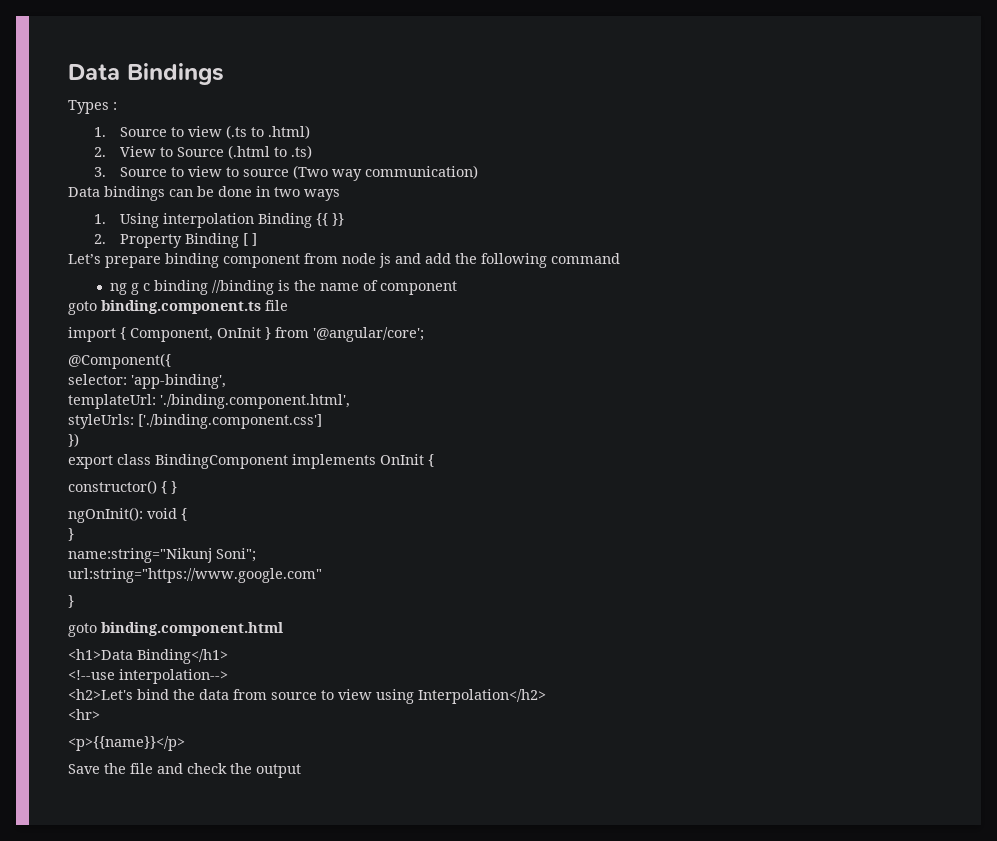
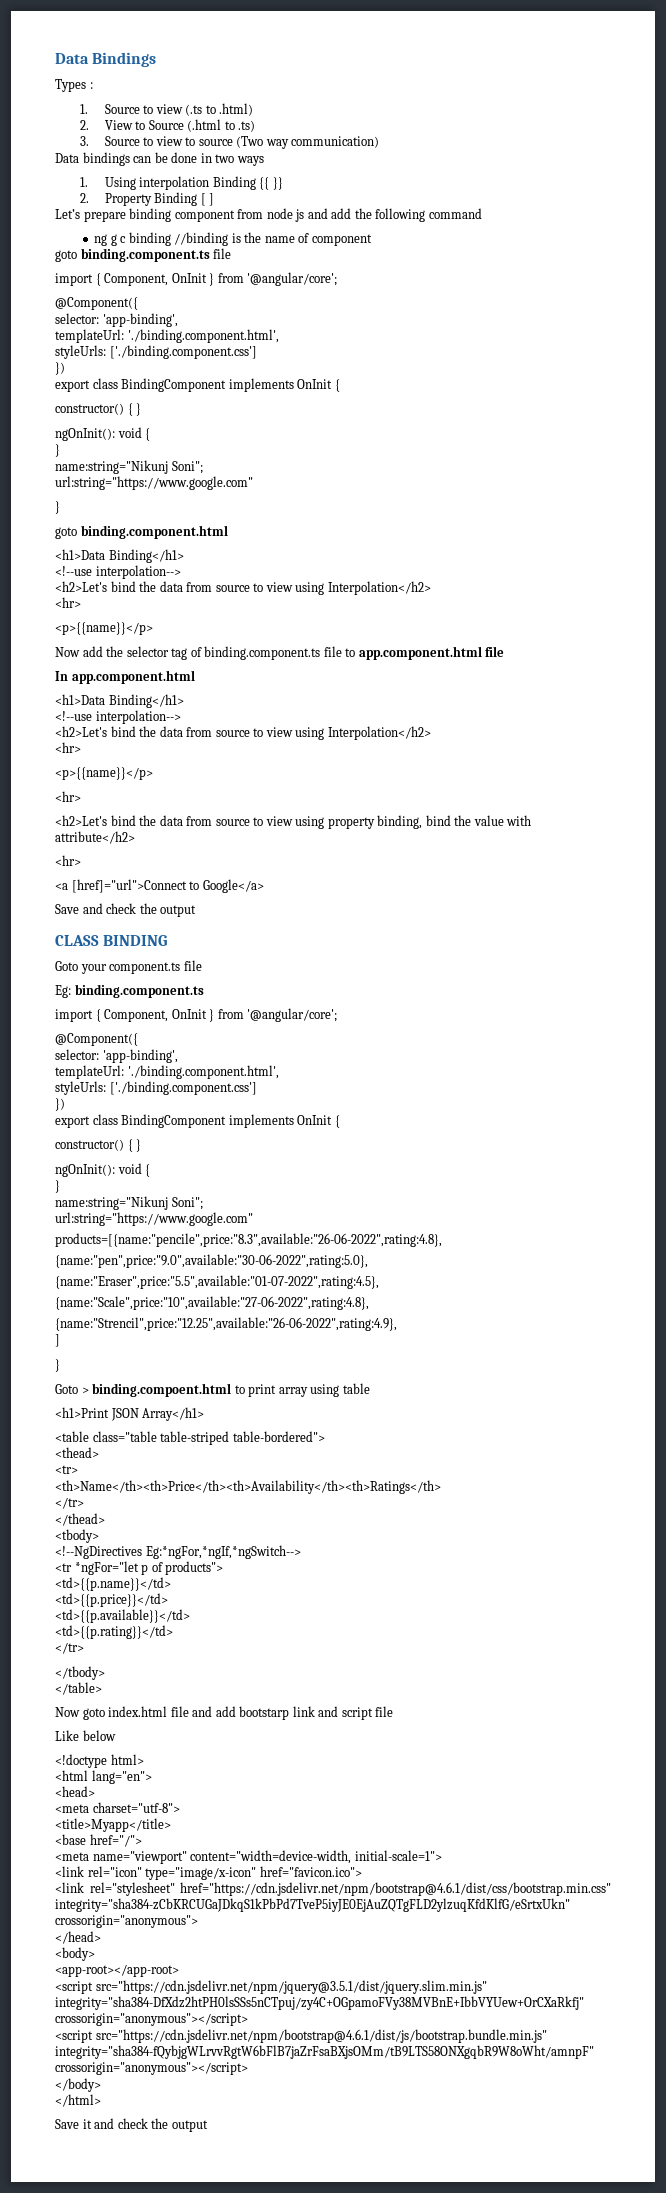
- Save the file and check the output
+ Now add the selector tag of binding.component.ts file to app.component.html file
+ In app.component.html
+ <h1>Data Binding</h1>
+ <!--use interpolation-->
+ <h2>Let's bind the data from source to view using Interpolation</h2>
+ <hr>
+ <p>{{name}}</p>
+ <hr>
+ <h2>Let's bind the data from source to view using property binding, bind the value with attribute</h2>
+ <hr>
+ <a [href]="url">Connect to Google</a>
+ Save and check the output
+ CLASS BINDING
+ Goto your component.ts file
+ Eg: binding.component.ts
+ import { Component, OnInit } from '@angular/core';
+ @Component({
+ selector: 'app-binding',
+ templateUrl: './binding.component.html',
+ styleUrls: ['./binding.component.css']
+ })
+ export class BindingComponent implements OnInit {
+ constructor() { }
+ ngOnInit(): void {
+ }
+ name:string="Nikunj Soni";
+ url:string="https://www.google.com"
+ products=[{name:"pencile",price:"8.3",available:"26-06-2022",rating:4.8},
+ {name:"pen",price:"9.0",available:"30-06-2022",rating:5.0},
+ {name:"Eraser",price:"5.5",available:"01-07-2022",rating:4.5},
+ {name:"Scale",price:"10",available:"27-06-2022",rating:4.8},
+ {name:"Strencil",price:"12.25",available:"26-06-2022",rating:4.9},
+ ]
+ }
+ Goto > binding.compoent.html to print array using table
+ <h1>Print JSON Array</h1>
+ <table class="table table-striped table-bordered">
+ <thead>
+ <tr>
+ <th>Name</th><th>Price</th><th>Availability</th><th>Ratings</th>
+ </tr>
+ </thead>
+ <tbody>
+ <!--NgDirectives Eg:*ngFor,*ngIf,*ngSwitch-->
+ <tr *ngFor="let p of products">
+ <td>{{p.name}}</td>
+ <td>{{p.price}}</td>
+ <td>{{p.available}}</td>
+ <td>{{p.rating}}</td>
+ </tr>
+ </tbody>
+ </table>
+ Now goto index.html file and add bootstarp link and script file
+ Like below
+ <!doctype html>
+ <html lang="en">
+ <head>
+ <meta charset="utf-8">
+ <title>Myapp</title>
+ <base href="/">
+ <meta name="viewport" content="width=device-width, initial-scale=1">
+ <link rel="icon" type="image/x-icon" href="favicon.ico">
+ <link rel="stylesheet" href="https://cdn.jsdelivr.net/npm/bootstrap@4.6.1/dist/css/bootstrap.min.css" integrity="sha384-zCbKRCUGaJDkqS1kPbPd7TveP5iyJE0EjAuZQTgFLD2ylzuqKfdKlfG/eSrtxUkn" crossorigin="anonymous">
+ </head>
+ <body>
+ <app-root></app-root>
+ <script src="https://cdn.jsdelivr.net/npm/jquery@3.5.1/dist/jquery.slim.min.js" integrity="sha384-DfXdz2htPH0lsSSs5nCTpuj/zy4C+OGpamoFVy38MVBnE+IbbVYUew+OrCXaRkfj" crossorigin="anonymous"></script>
+ <script src="https://cdn.jsdelivr.net/npm/bootstrap@4.6.1/dist/js/bootstrap.bundle.min.js" integrity="sha384-fQybjgWLrvvRgtW6bFlB7jaZrFsaBXjsOMm/tB9LTS58ONXgqbR9W8oWht/amnpF" crossorigin="anonymous"></script>
+ </body>
+ </html>
+ Save it and check the output

